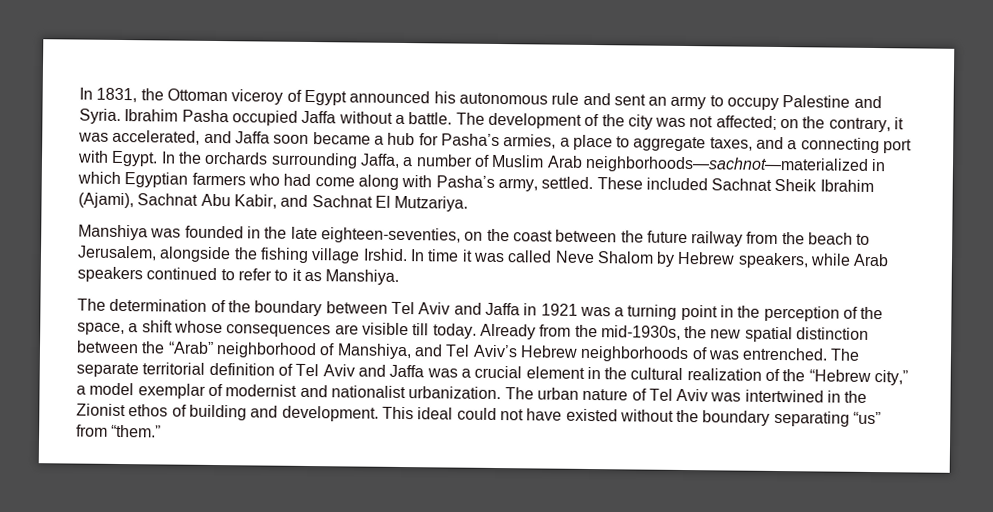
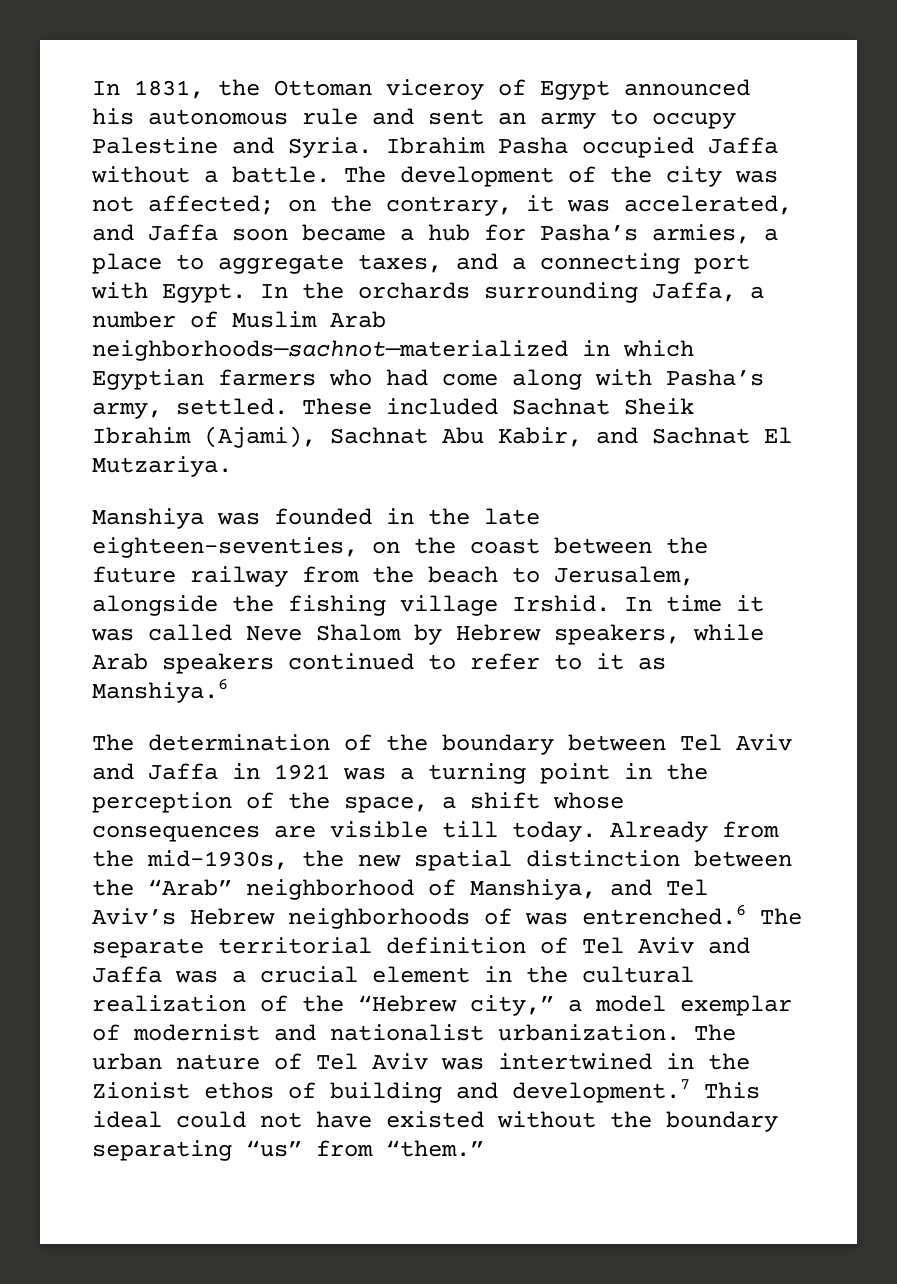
- In time it was called Neve Shalom by Hebrew speakers, while Arab speakers continued to refer to it as Manshiya.
+ In time it was called Neve Shalom by Hebrew speakers, while Arab speakers continued to refer to it as Manshiya.6
- Already from the mid-1930s, the new spatial distinction between the “Arab” neighborhood of Manshiya, and Tel Aviv’s Hebrew neighborhoods of was entrenched. The separate territorial definition of Tel Aviv and Jaffa was a crucial element in the cultural realization of the “Hebrew city,” a model exemplar of modernist and nationalist urbanization.
+ Already from the mid-1930s, the new spatial distinction between the “Arab” neighborhood of Manshiya, and Tel Aviv’s Hebrew neighborhoods of was entrenched.6 The separate territorial definition of Tel Aviv and Jaffa was a crucial element in the cultural realization of the “Hebrew city,” a model exemplar of modernist and nationalist urbanization.
- The urban nature of Tel Aviv was intertwined in the Zionist ethos of building and development. This ideal could not have existed without the boundary separating “us” from “them.”
+ The urban nature of Tel Aviv was intertwined in the Zionist ethos of building and development.7 This ideal could not have existed without the boundary separating “us” from “them.”

